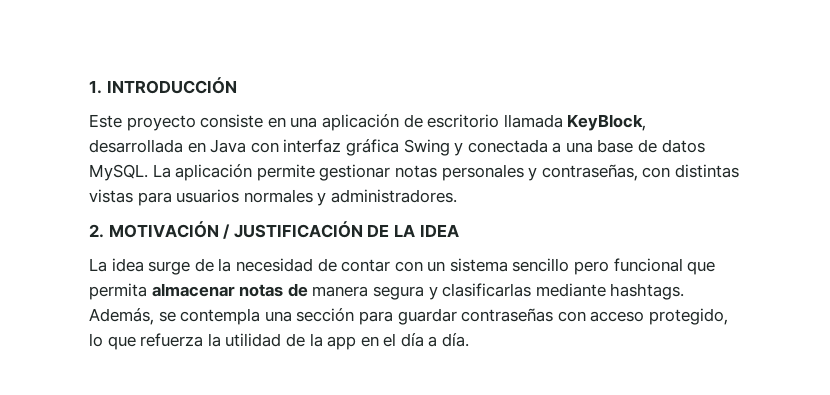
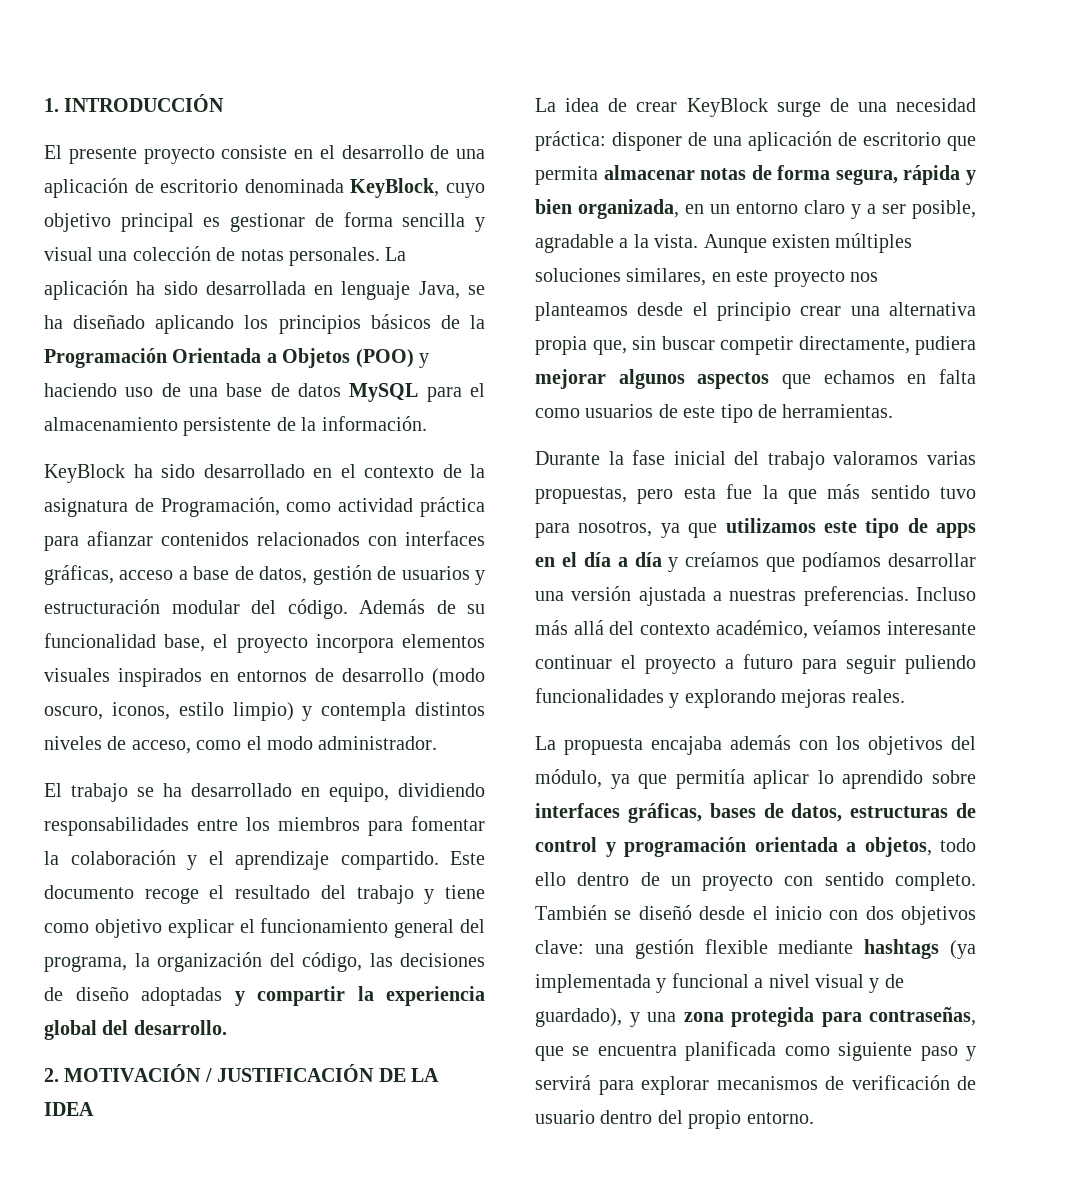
- Este proyecto consiste en una aplicación de escritorio llamada KeyBlock, desarrollada en Java con interfaz gráfica Swing y conectada a una base de datos MySQL. La aplicación permite gestionar notas personales y contraseñas, con distintas vistas para usuarios normales y administradores.
+ El presente proyecto consiste en el desarrollo de una aplicación de escritorio denominada KeyBlock, cuyo objetivo principal es gestionar de forma sencilla y visual una colección de notas personales. La aplicación ha sido desarrollada en lenguaje Java, se ha diseñado aplicando los principios básicos de la Programación Orientada a Objetos (POO) y haciendo uso de una base de datos MySQL para el almacenamiento persistente de la información.
+ KeyBlock ha sido desarrollado en el contexto de la asignatura de Programación, como actividad práctica para afianzar contenidos relacionados con interfaces gráficas, acceso a base de datos, gestión de usuarios y estructuración modular del código. Además de su funcionalidad base, el proyecto incorpora elementos visuales inspirados en entornos de desarrollo (modo oscuro, iconos, estilo limpio) y contempla distintos niveles de acceso, como el modo administrador.
+ El trabajo se ha desarrollado en equipo, dividiendo responsabilidades entre los miembros para fomentar la colaboración y el aprendizaje compartido. Este documento recoge el resultado del trabajo y tiene como objetivo explicar el funcionamiento general del programa, la organización del código, las decisiones de diseño adoptadas y compartir la experiencia global del desarrollo.
- La idea surge de la necesidad de contar con un sistema sencillo pero funcional que permita almacenar notas de manera segura y clasificarlas mediante hashtags. Además, se contempla una sección para guardar contraseñas con acceso protegido, lo que refuerza la utilidad de la app en el día a día.
+ La idea de crear KeyBlock surge de una necesidad práctica: disponer de una aplicación de escritorio que permita almacenar notas de forma segura, rápida y bien organizada, en un entorno claro y a ser posible, agradable a la vista. Aunque existen múltiples soluciones similares, en este proyecto nos planteamos desde el principio crear una alternativa propia que, sin buscar competir directamente, pudiera mejorar algunos aspectos que echamos en falta como usuarios de este tipo de herramientas.
+ Durante la fase inicial del trabajo valoramos varias propuestas, pero esta fue la que más sentido tuvo para nosotros, ya que utilizamos este tipo de apps en el día a día y creíamos que podíamos desarrollar una versión ajustada a nuestras preferencias. Incluso más allá del contexto académico, veíamos interesante continuar el proyecto a futuro para seguir puliendo funcionalidades y explorando mejoras reales.
+ La propuesta encajaba además con los objetivos del módulo, ya que permitía aplicar lo aprendido sobre interfaces gráficas, bases de datos, estructuras de control y programación orientada a objetos, todo ello dentro de un proyecto con sentido completo. También se diseñó desde el inicio con dos objetivos clave: una gestión flexible mediante hashtags (ya implementada y funcional a nivel visual y de guardado), y una zona protegida para contraseñas, que se encuentra planificada como siguiente paso y servirá para explorar mecanismos de verificación de usuario dentro del propio entorno.

